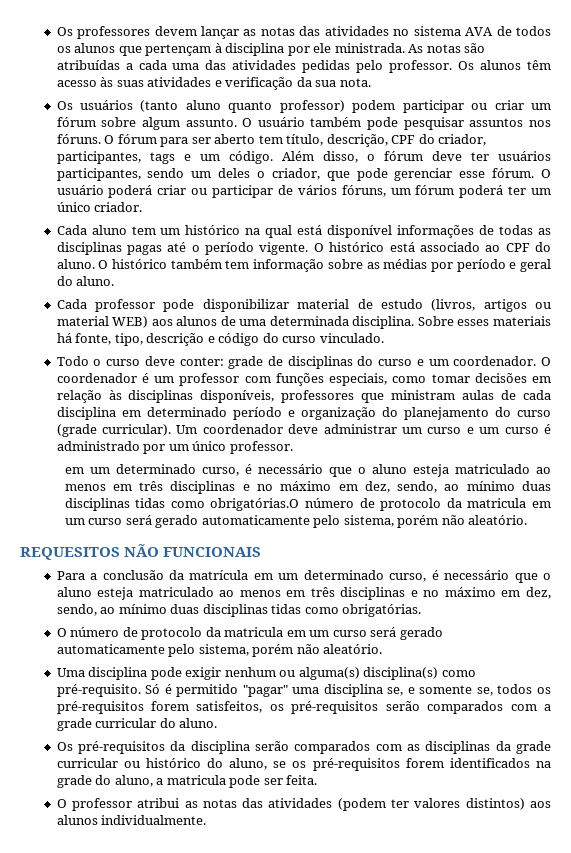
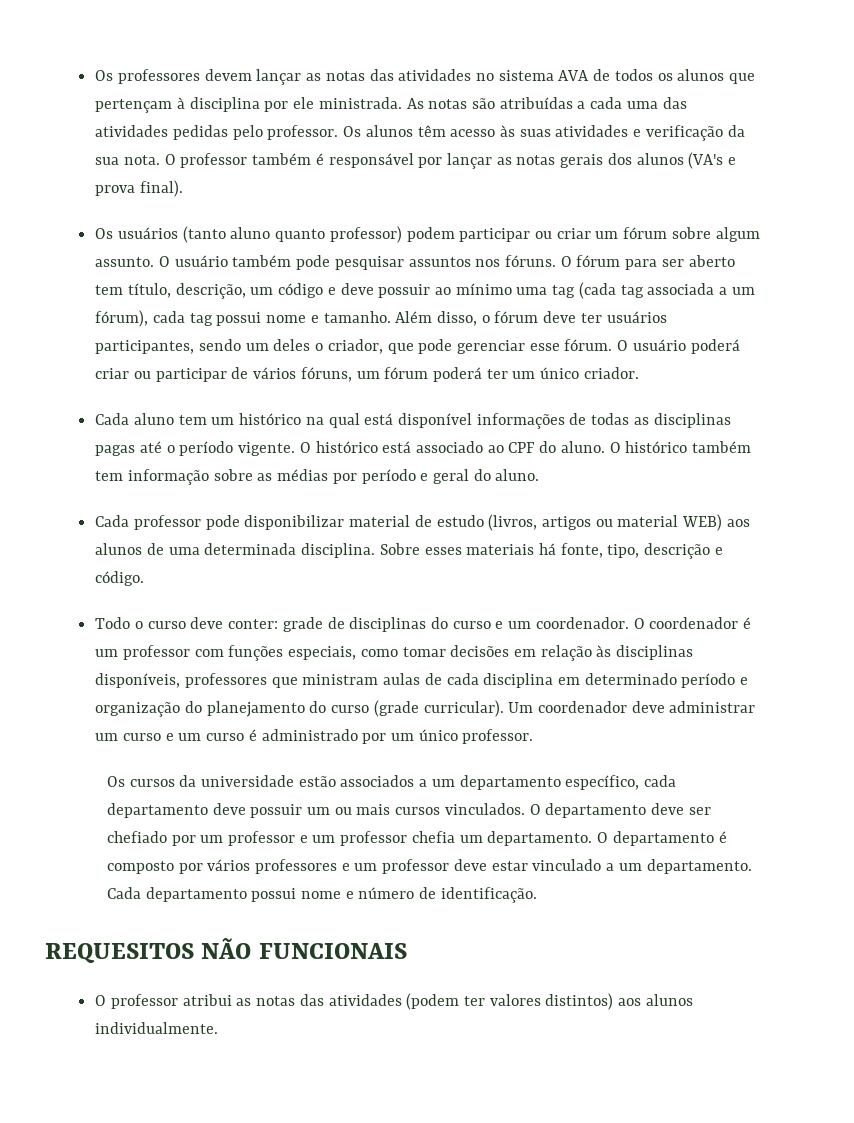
+ O professor também é responsável por lançar as notas gerais dos alunos (VA's e prova final).
- O fórum para ser aberto tem título, descrição, CPF do criador, participantes, tags e um código.
+ O fórum para ser aberto tem título, descrição, um código e deve possuir ao mínimo uma tag (cada tag associada a um fórum), cada tag possui nome e tamanho.
- Sobre esses materiais há fonte, tipo, descrição e código do curso vinculado.
+ Sobre esses materiais há fonte, tipo, descrição e código.
- em um determinado curso, é necessário que o aluno esteja matriculado ao menos em três disciplinas e no máximo em dez, sendo, ao mínimo duas disciplinas tidas como obrigatórias.O número de protocolo da matricula em um curso será gerado automaticamente pelo sistema, porém não aleatório.
+ Os cursos da universidade estão associados a um departamento específico, cada departamento deve possuir um ou mais cursos vinculados. O departamento deve ser chefiado por um professor e um professor chefia um departamento. O departamento é composto por vários professores e um professor deve estar vinculado a um departamento. Cada departamento possui nome e número de identificação.
  REQUESITOS NÃO FUNCIONAIS
- Para a conclusão da matrícula em um determinado curso, é necessário que o aluno esteja matriculado ao menos em três disciplinas e no máximo em dez, sendo, ao mínimo duas disciplinas tidas como obrigatórias.
- O número de protocolo da matricula em um curso será gerado automaticamente pelo sistema, porém não aleatório.
- Uma disciplina pode exigir nenhum ou alguma(s) disciplina(s) como pré-requisito. Só é permitido "pagar" uma disciplina se, e somente se, todos os pré-requisitos forem satisfeitos, os pré-requisitos serão comparados com a grade curricular do aluno.
- Os pré-requisitos da disciplina serão comparados com as disciplinas da grade curricular ou histórico do aluno, se os pré-requisitos forem identificados na grade do aluno, a matricula pode ser feita.

